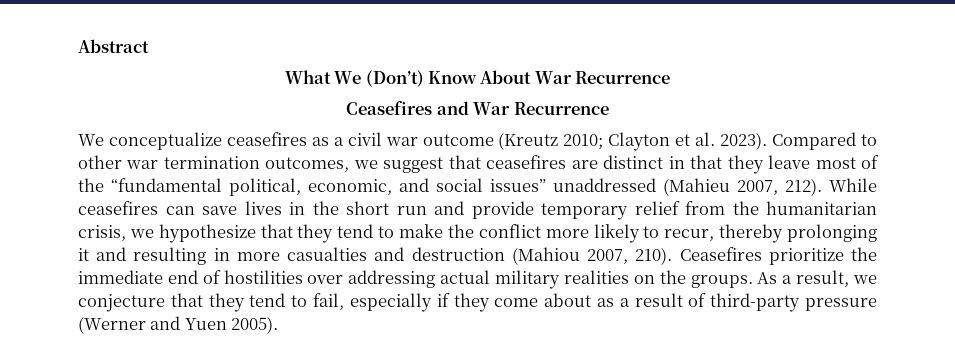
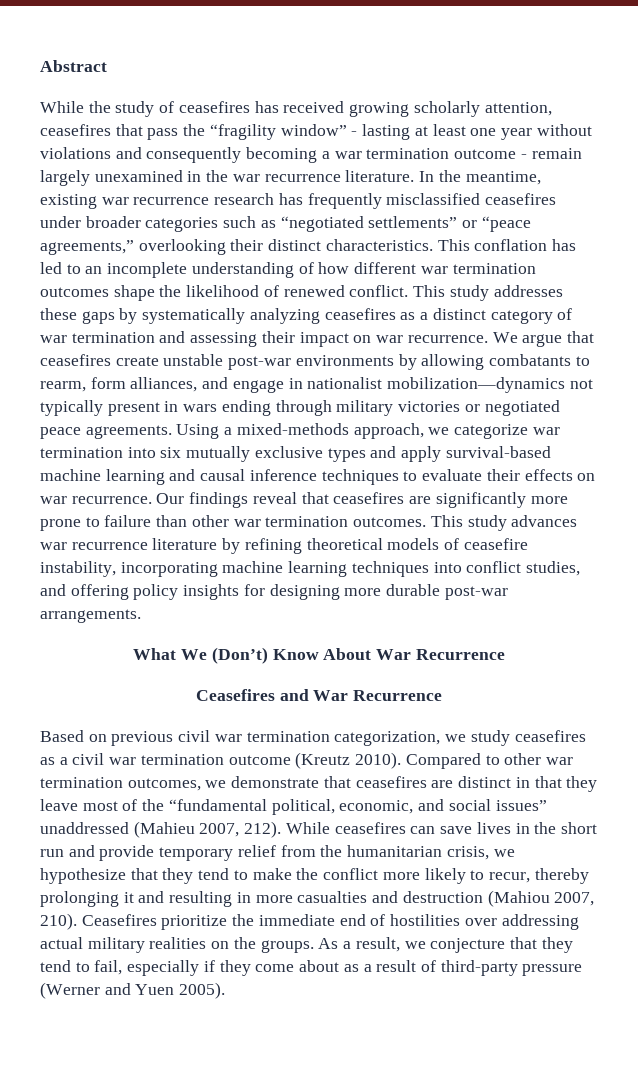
+ While the study of ceasefires has received growing scholarly attention, ceasefires that pass the “fragility window” - lasting at least one year without violations and consequently becoming a war termination outcome - remain largely unexamined in the war recurrence literature. In the meantime, existing war recurrence research has frequently misclassified ceasefires under broader categories such as “negotiated settlements” or “peace agreements,” overlooking their distinct characteristics. This conflation has led to an incomplete understanding of how different war termination outcomes shape the likelihood of renewed conflict. This study addresses these gaps by systematically analyzing ceasefires as a distinct category of war termination and assessing their impact on war recurrence. We argue that ceasefires create unstable post-war environments by allowing combatants to rearm, form alliances, and engage in nationalist mobilization—dynamics not typically present in wars ending through military victories or negotiated peace agreements. Using a mixed-methods approach, we categorize war termination into six mutually exclusive types and apply survival-based machine learning and causal inference techniques to evaluate their effects on war recurrence. Our findings reveal that ceasefires are significantly more prone to failure than other war termination outcomes. This study advances war recurrence literature by refining theoretical models of ceasefire instability, incorporating machine learning techniques into conflict studies, and offering policy insights for designing more durable post-war arrangements.
- We conceptualize ceasefires as a civil war outcome (Kreutz 2010; Clayton et al. 2023).
+ Based on previous civil war termination categorization, we study ceasefires as a civil war termination outcome (Kreutz 2010).
- Compared to other war termination outcomes, we suggest that ceasefires are distinct in that they leave most of the “fundamental political, economic, and social issues” unaddressed (Mahieu 2007, 212).
+ Compared to other war termination outcomes, we demonstrate that ceasefires are distinct in that they leave most of the “fundamental political, economic, and social issues” unaddressed (Mahieu 2007, 212).

